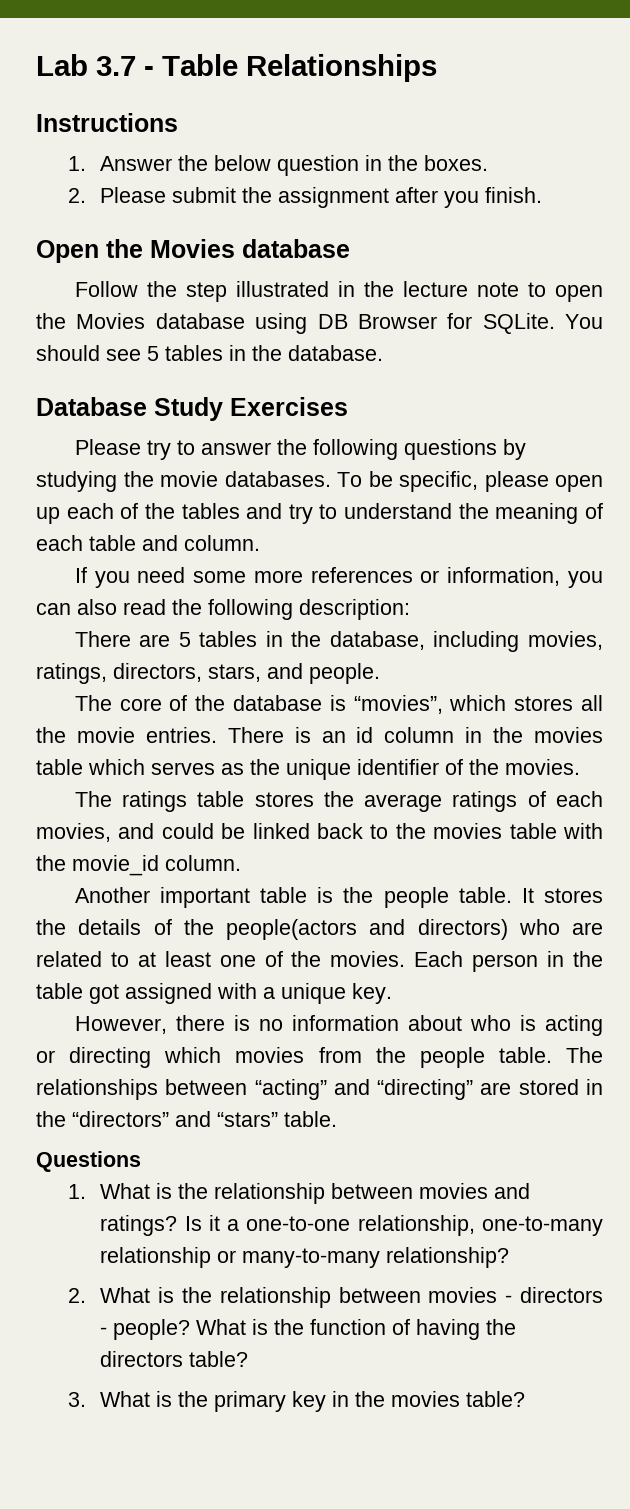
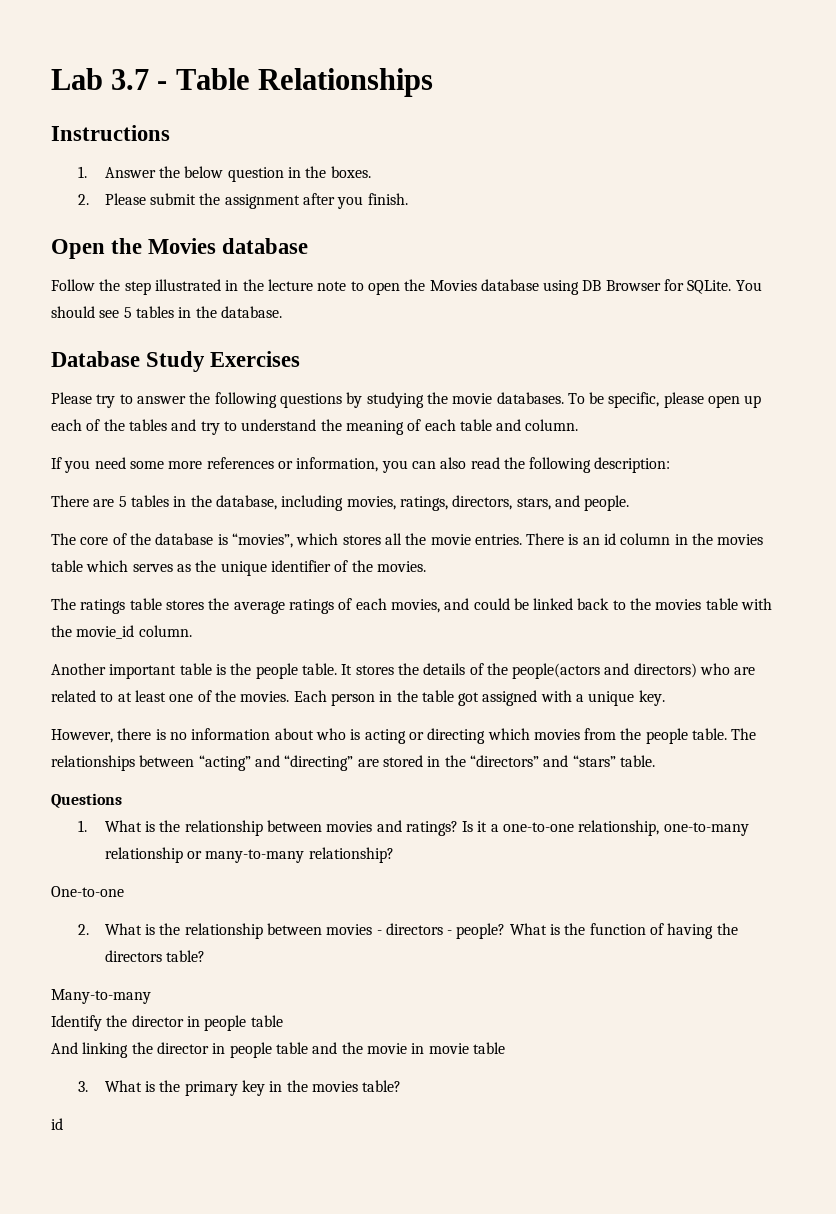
+ One-to-one
+ Many-to-many
+ Identify the director in people table
+ And linking the director in people table and the movie in movie table
  3. What is the primary key in the movies table?
+ id

